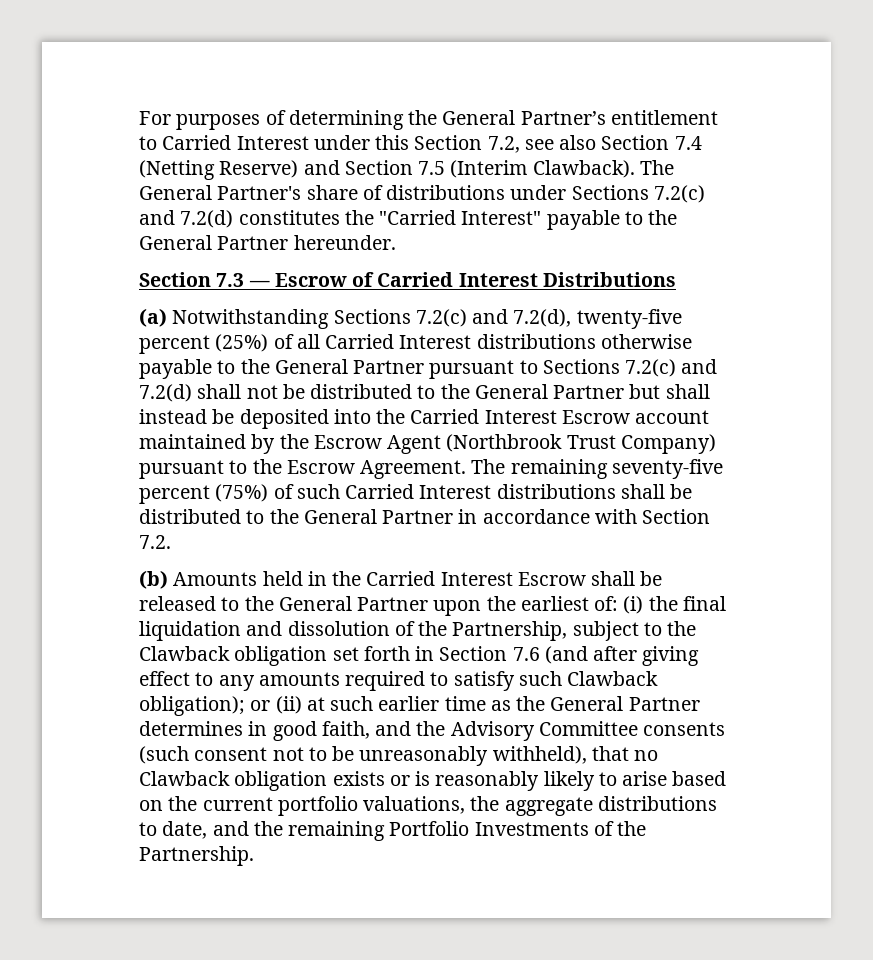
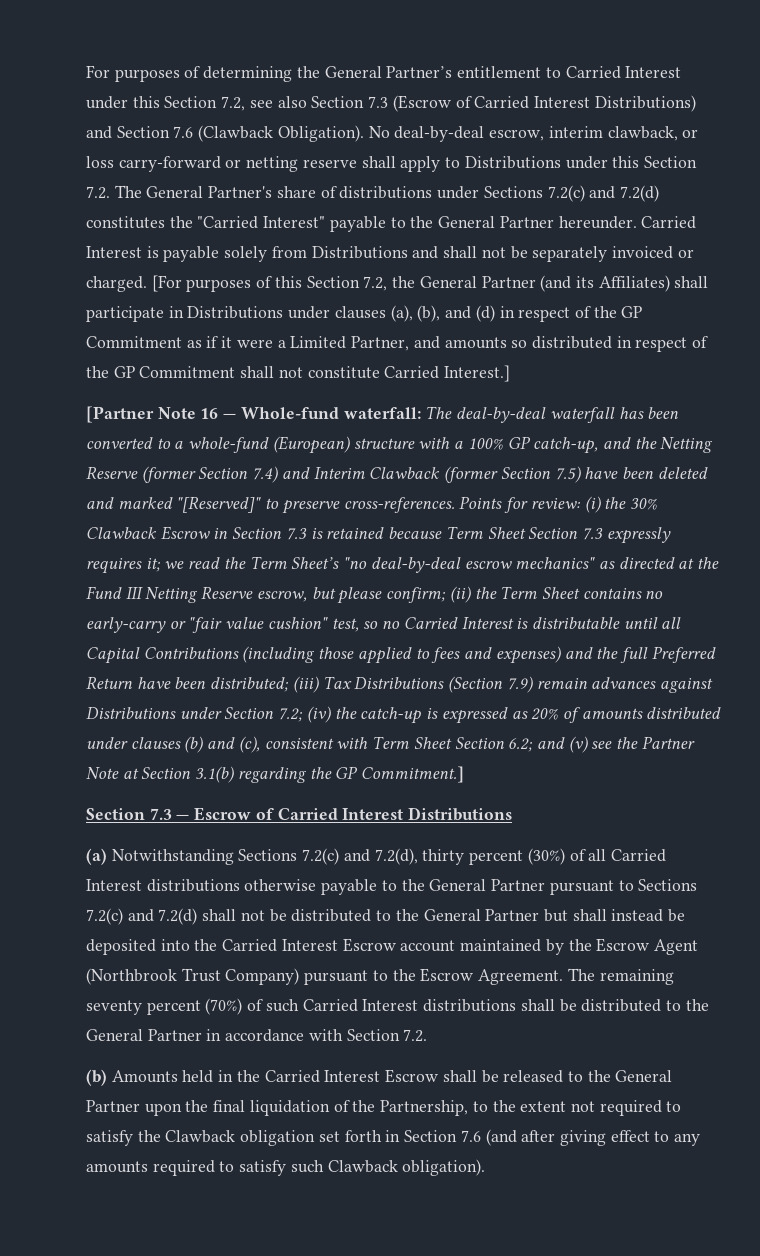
- For purposes of determining the General Partner’s entitlement to Carried Interest under this Section 7.2, see also Section 7.4 (Netting Reserve) and Section 7.5 (Interim Clawback). The General Partner's share of distributions under Sections 7.2(c) and 7.2(d) constitutes the "Carried Interest" payable to the General Partner hereunder.
+ For purposes of determining the General Partner’s entitlement to Carried Interest under this Section 7.2, see also Section 7.3 (Escrow of Carried Interest Distributions) and Section 7.6 (Clawback Obligation). No deal-by-deal escrow, interim clawback, or loss carry-forward or netting reserve shall apply to Distributions under this Section 7.2. The General Partner's share of distributions under Sections 7.2(c) and 7.2(d) constitutes the "Carried Interest" payable to the General Partner hereunder. Carried Interest is payable solely from Distributions and shall not be separately invoiced or charged. [For purposes of this Section 7.2, the General Partner (and its Affiliates) shall participate in Distributions under clauses (a), (b), and (d) in respect of the GP Commitment as if it were a Limited Partner, and amounts so distributed in respect of the GP Commitment shall not constitute Carried Interest.]
+ [Partner Note 16 — Whole-fund waterfall: The deal-by-deal waterfall has been converted to a whole-fund (European) structure with a 100% GP catch-up, and the Netting Reserve (former Section 7.4) and Interim Clawback (former Section 7.5) have been deleted and marked "[Reserved]" to preserve cross-references. Points for review: (i) the 30% Clawback Escrow in Section 7.3 is retained because Term Sheet Section 7.3 expressly requires it; we read the Term Sheet’s "no deal-by-deal escrow mechanics" as directed at the Fund III Netting Reserve escrow, but please confirm; (ii) the Term Sheet contains no early-carry or "fair value cushion" test, so no Carried Interest is distributable until all Capital Contributions (including those applied to fees and expenses) and the full Preferred Return have been distributed; (iii) Tax Distributions (Section 7.9) remain advances against Distributions under Section 7.2; (iv) the catch-up is expressed as 20% of amounts distributed under clauses (b) and (c), consistent with Term Sheet Section 6.2; and (v) see the Partner Note at Section 3.1(b) regarding the GP Commitment.]
- (a) Notwithstanding Sections 7.2(c) and 7.2(d), twenty-five percent (25%) of all Carried Interest distributions otherwise payable to the General Partner pursuant to Sections 7.2(c) and 7.2(d) shall not be distributed to the General Partner but shall instead be deposited into the Carried Interest Escrow account maintained by the Escrow Agent (Northbrook Trust Company) pursuant to the Escrow Agreement.
+ (a) Notwithstanding Sections 7.2(c) and 7.2(d), thirty percent (30%) of all Carried Interest distributions otherwise payable to the General Partner pursuant to Sections 7.2(c) and 7.2(d) shall not be distributed to the General Partner but shall instead be deposited into the Carried Interest Escrow account maintained by the Escrow Agent (Northbrook Trust Company) pursuant to the Escrow Agreement.
- The remaining seventy-five percent (75%) of such Carried Interest distributions shall be distributed to the General Partner in accordance with Section 7.2.
+ The remaining seventy percent (70%) of such Carried Interest distributions shall be distributed to the General Partner in accordance with Section 7.2.
- (b) Amounts held in the Carried Interest Escrow shall be released to the General Partner upon the earliest of: (i) the final liquidation and dissolution of the Partnership, subject to the Clawback obligation set forth in Section 7.6 (and after giving effect to any amounts required to satisfy such Clawback obligation); or (ii) at such earlier time as the General Partner determines in good faith, and the Advisory Committee consents (such consent not to be unreasonably withheld), that no Clawback obligation exists or is reasonably likely to arise based on the current portfolio valuations, the aggregate distributions to date, and the remaining Portfolio Investments of the Partnership.
+ (b) Amounts held in the Carried Interest Escrow shall be released to the General Partner upon the final liquidation of the Partnership, to the extent not required to satisfy the Clawback obligation set forth in Section 7.6 (and after giving effect to any amounts required to satisfy such Clawback obligation).

